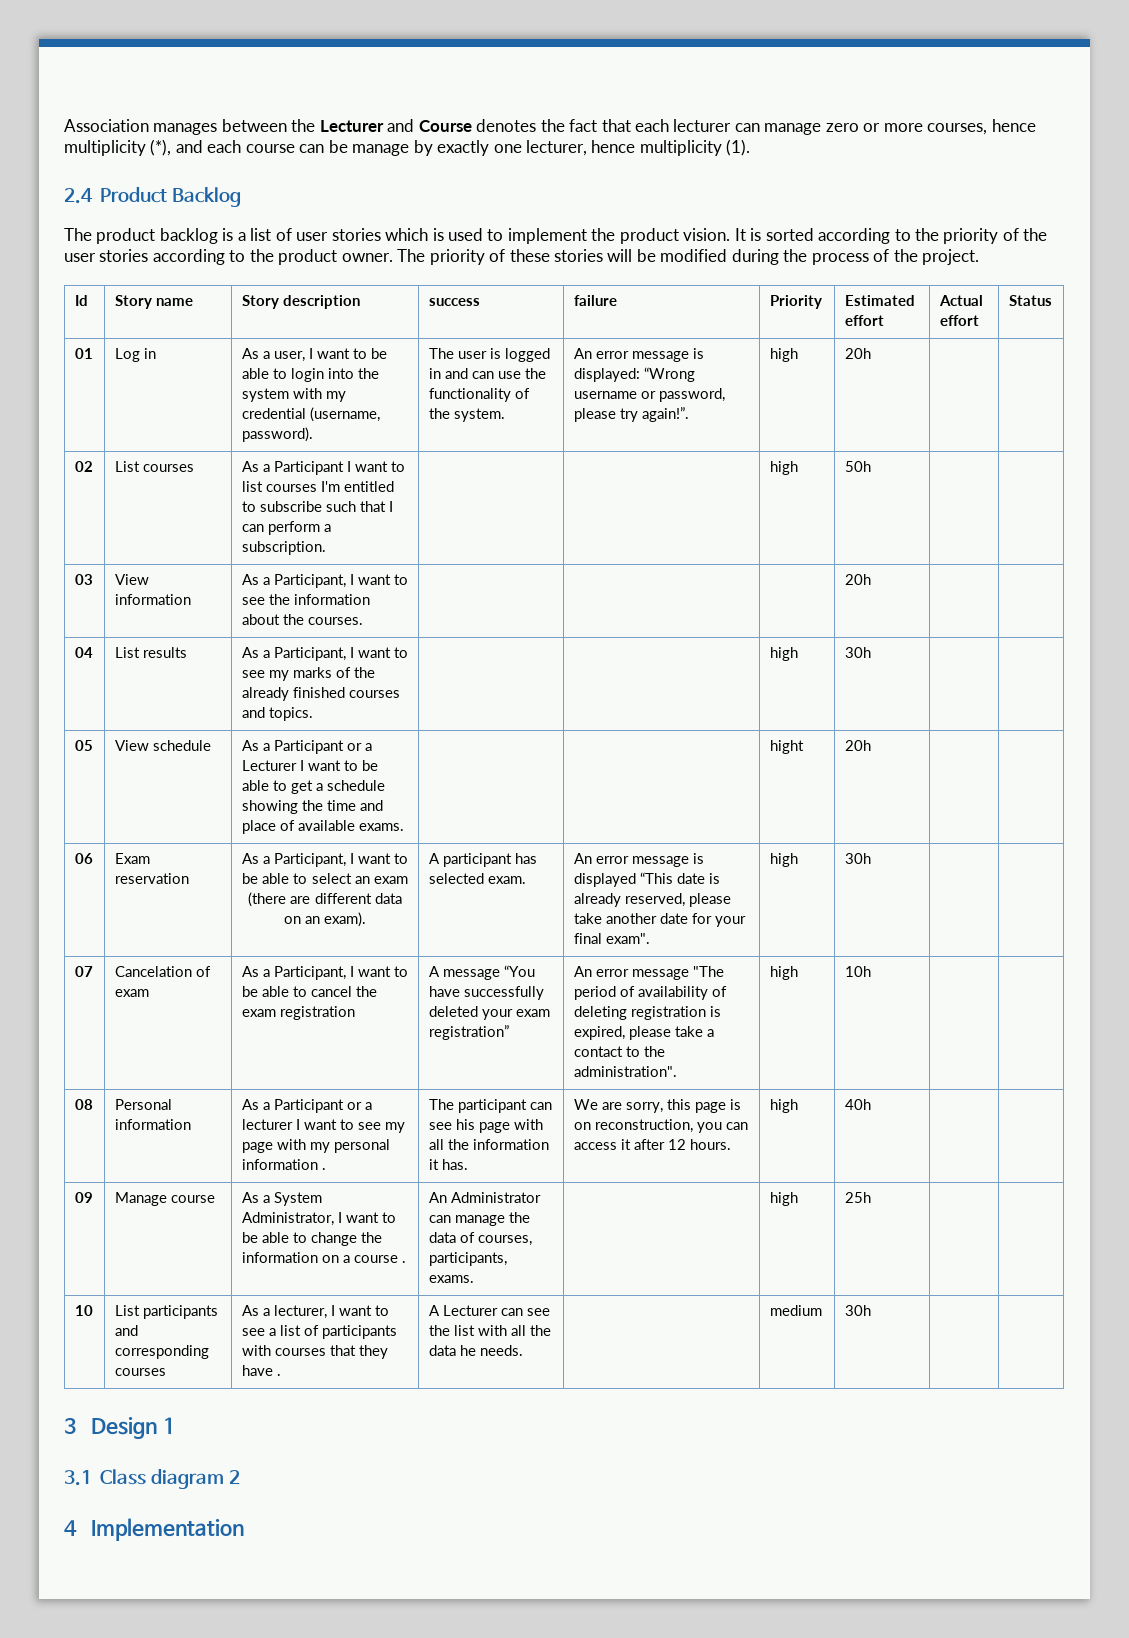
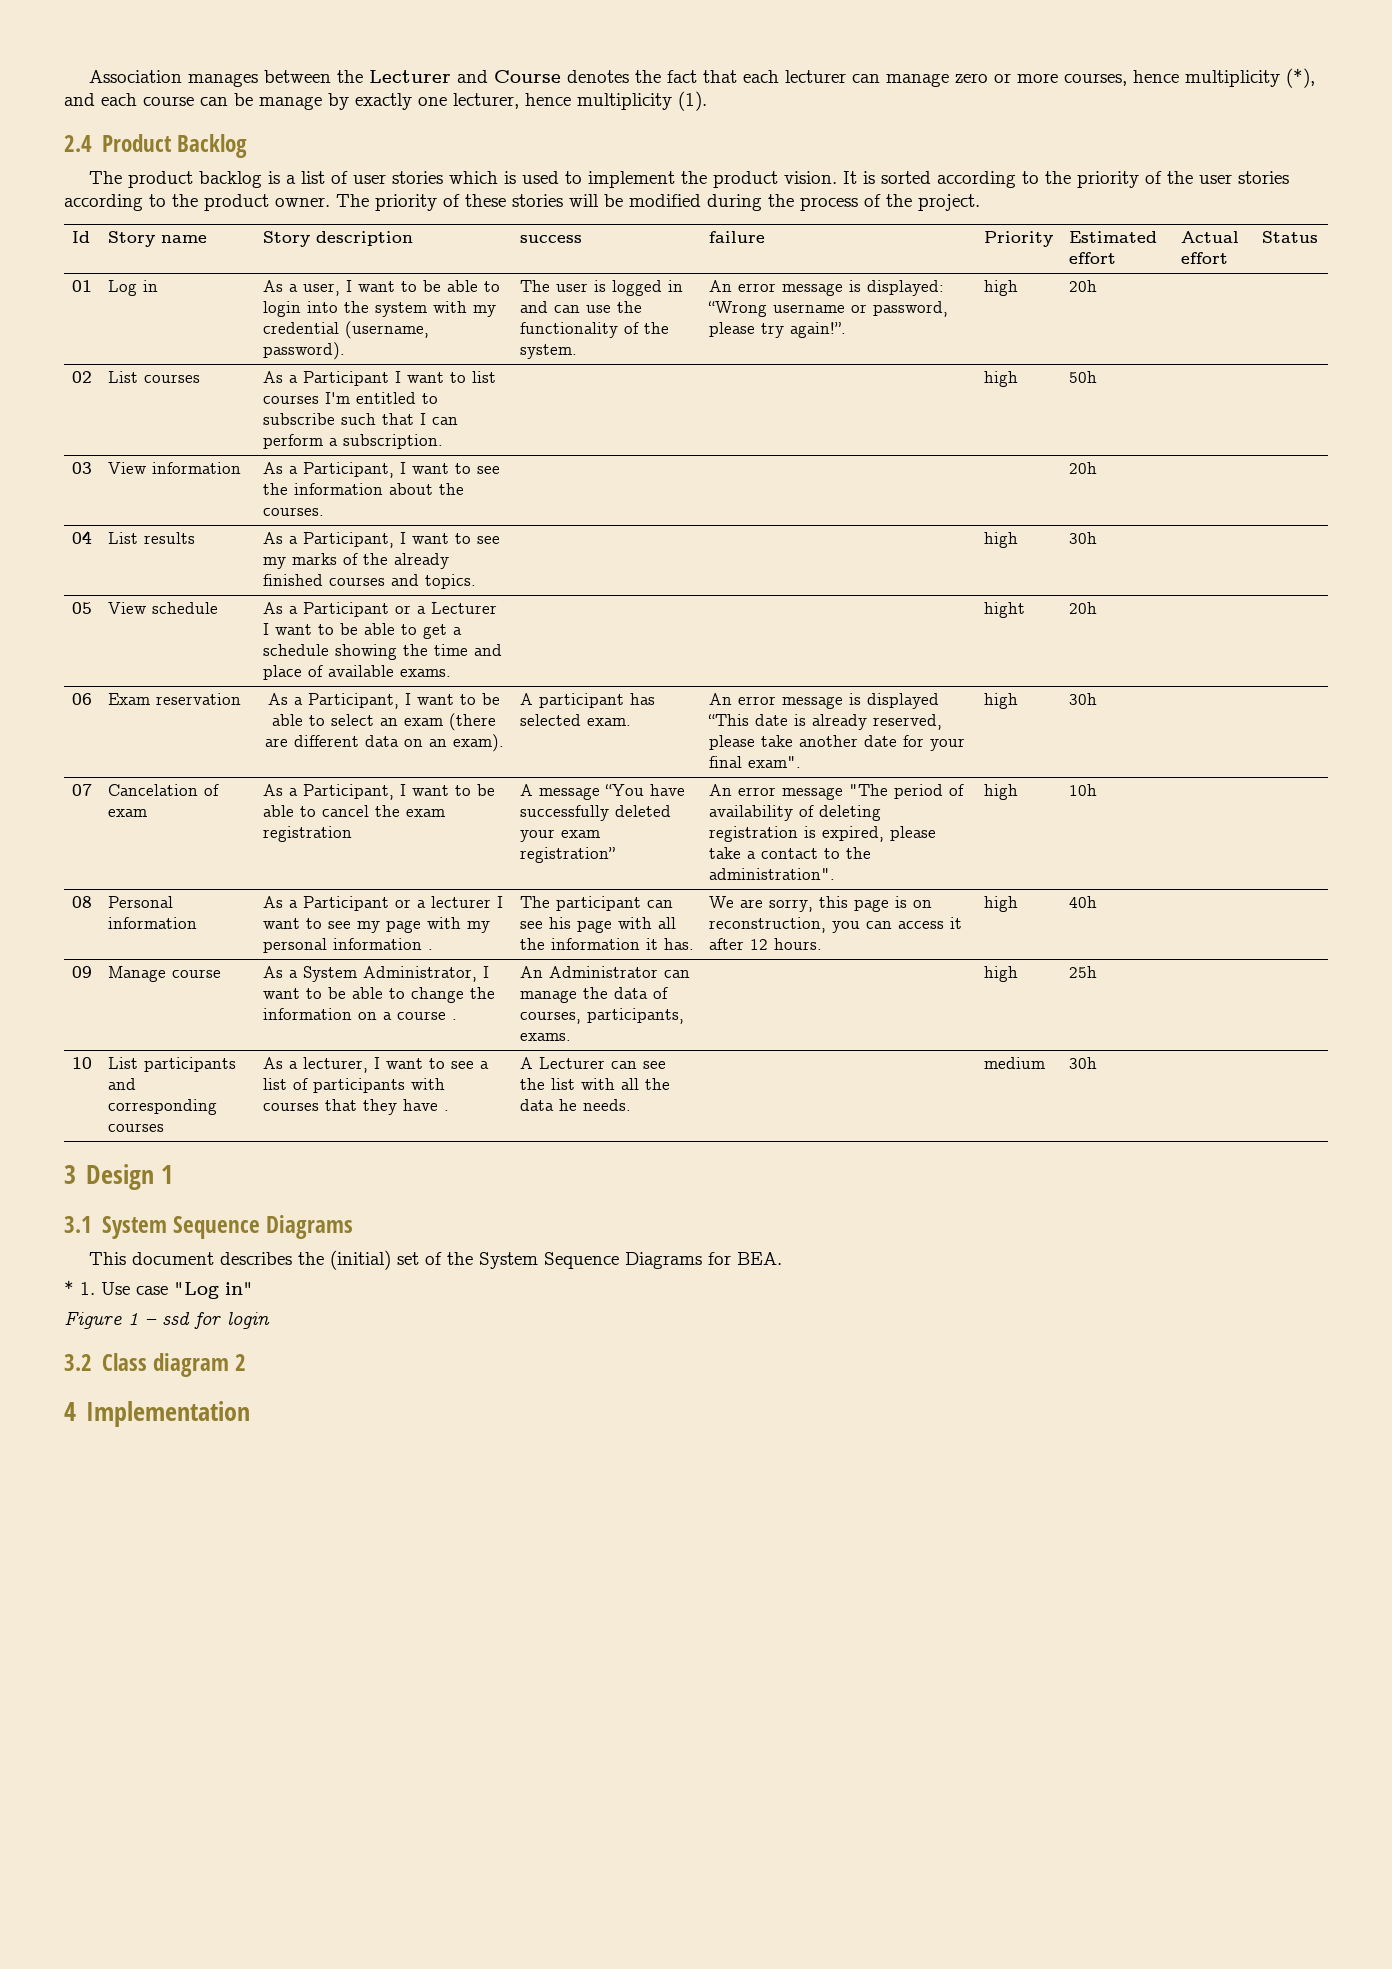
- 3.1 Class diagram 2
+ 3.1 System Sequence Diagrams
+ This document describes the (initial) set of the System Sequence Diagrams for BEA.
+ * 1. Use case "Log in"
+ Figure 1 – ssd for login
+ 3.2 Class diagram 2

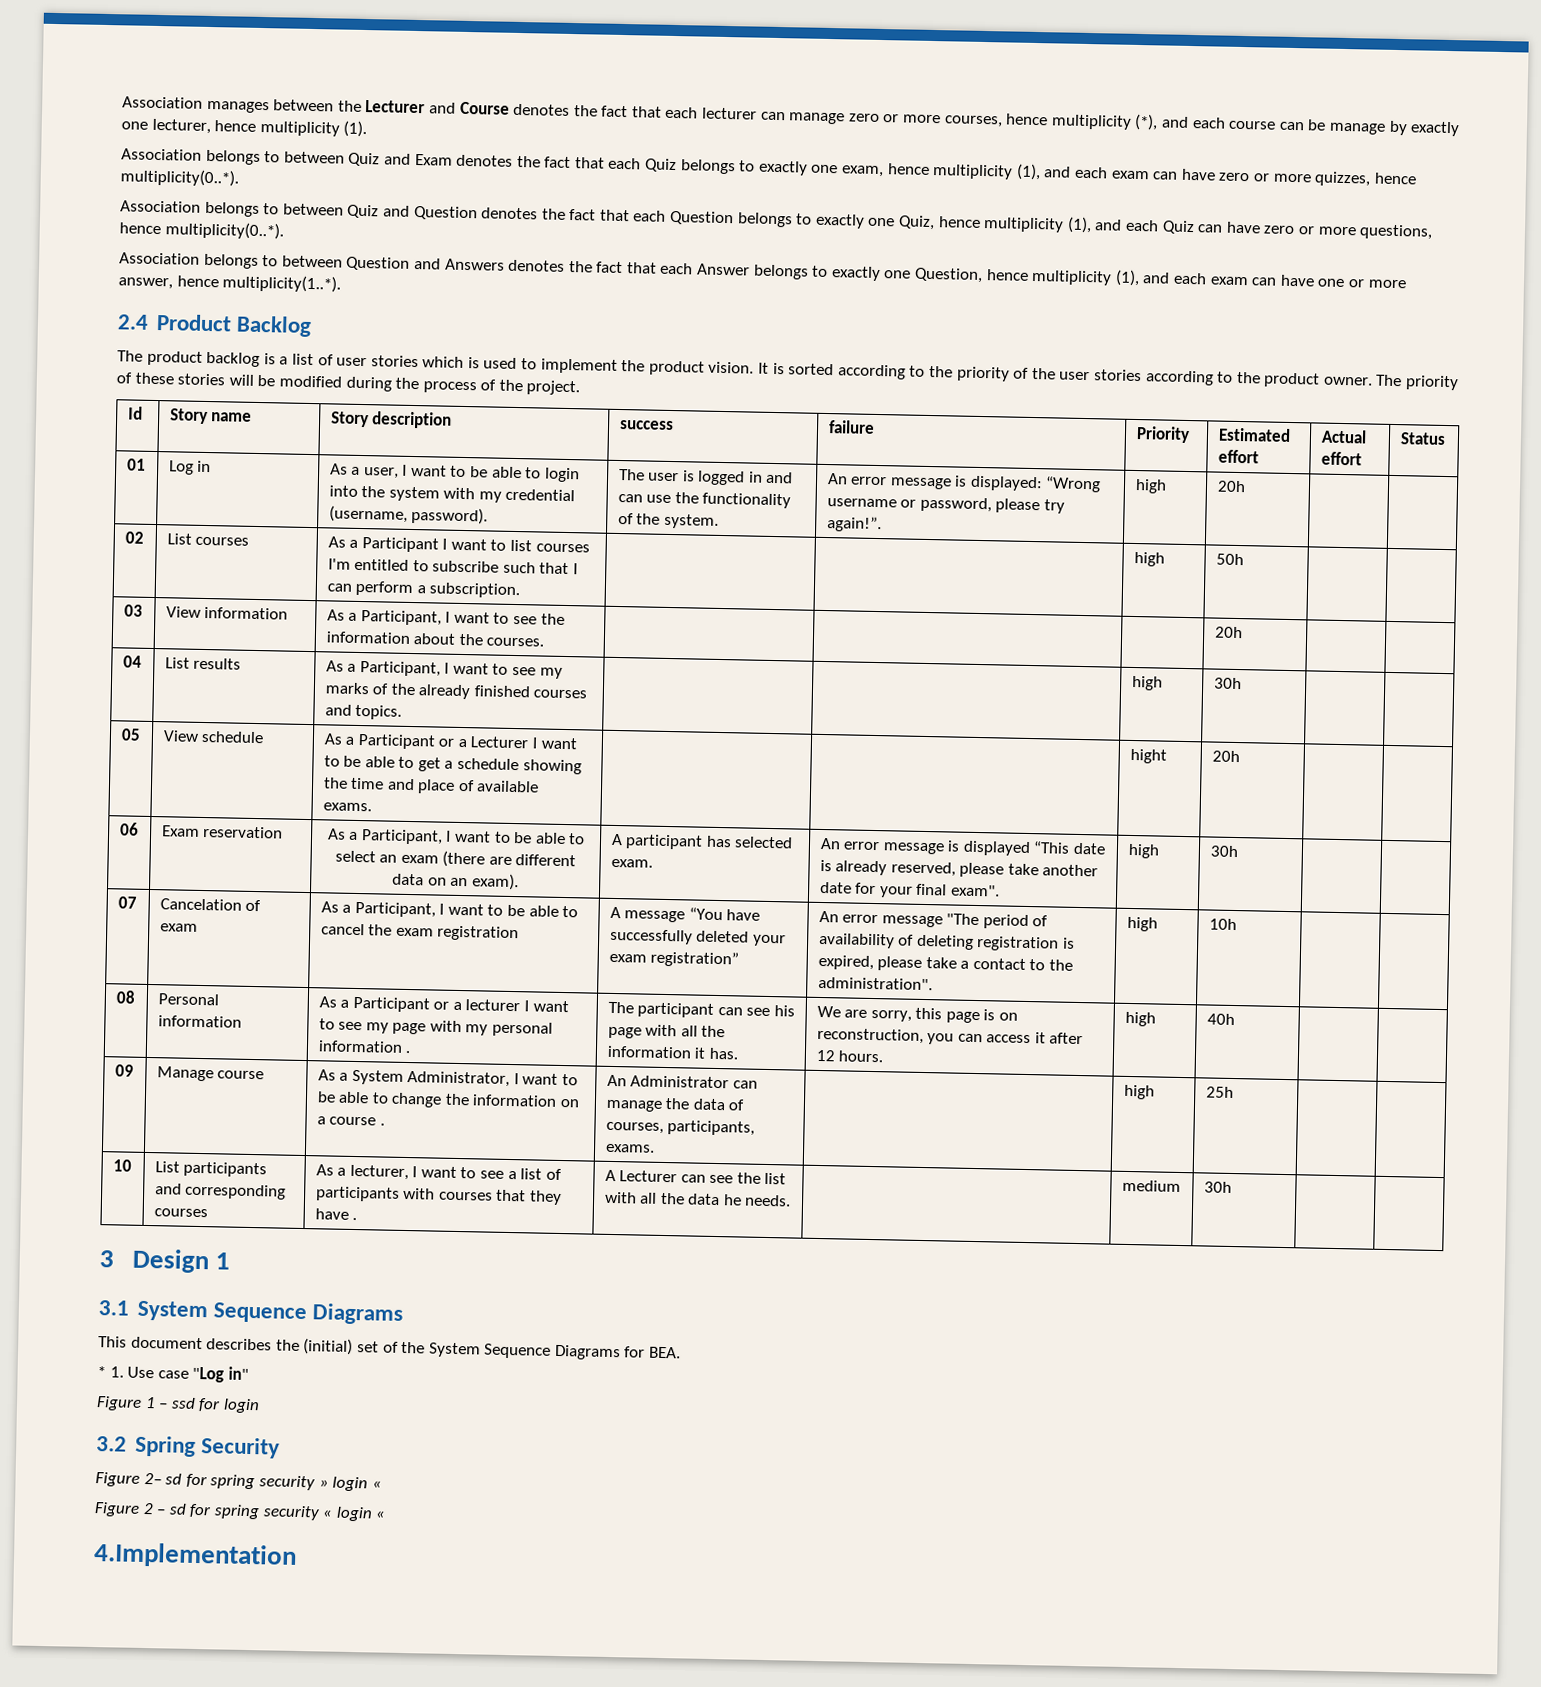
+ Association belongs to between Quiz and Exam denotes the fact that each Quiz belongs to exactly one exam, hence multiplicity (1), and each exam can have zero or more quizzes, hence multiplicity(0..*).
+ Association belongs to between Quiz and Question denotes the fact that each Question belongs to exactly one Quiz, hence multiplicity (1), and each Quiz can have zero or more questions, hence multiplicity(0..*).
+ Association belongs to between Question and Answers denotes the fact that each Answer belongs to exactly one Question, hence multiplicity (1), and each exam can have one or more answer, hence multiplicity(1..*).
- 3.2 Class diagram 2
- 4 Implementation
+ 3.2 Spring Security
+ Figure 2– sd for spring security » login «
+ Figure 2 – sd for spring security « login «
+ 4.Implementation

